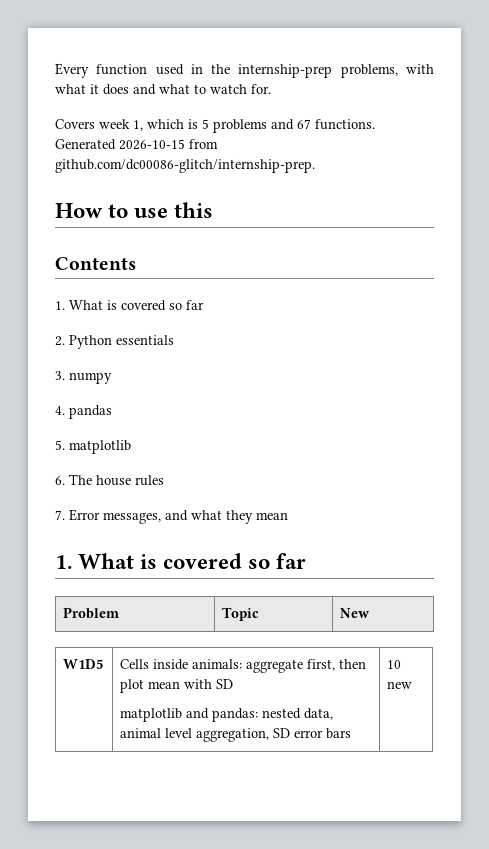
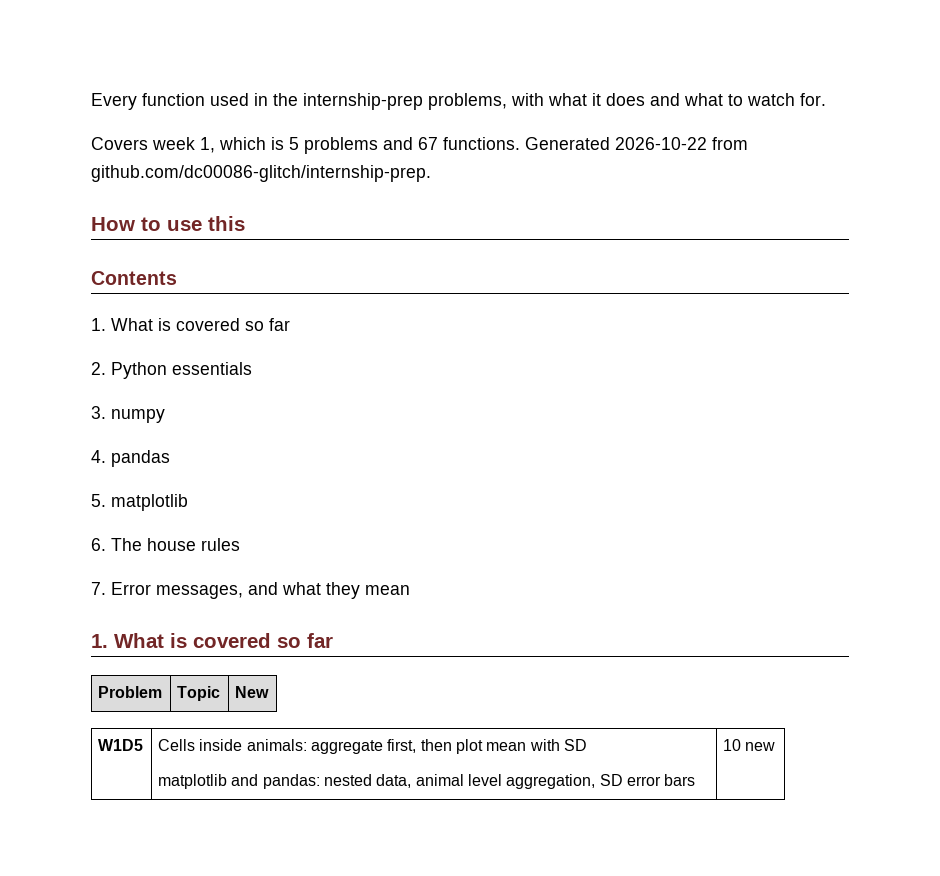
- Generated 2026-10-15 from github.com/dc00086-glitch/internship-prep.
+ Generated 2026-10-22 from github.com/dc00086-glitch/internship-prep.

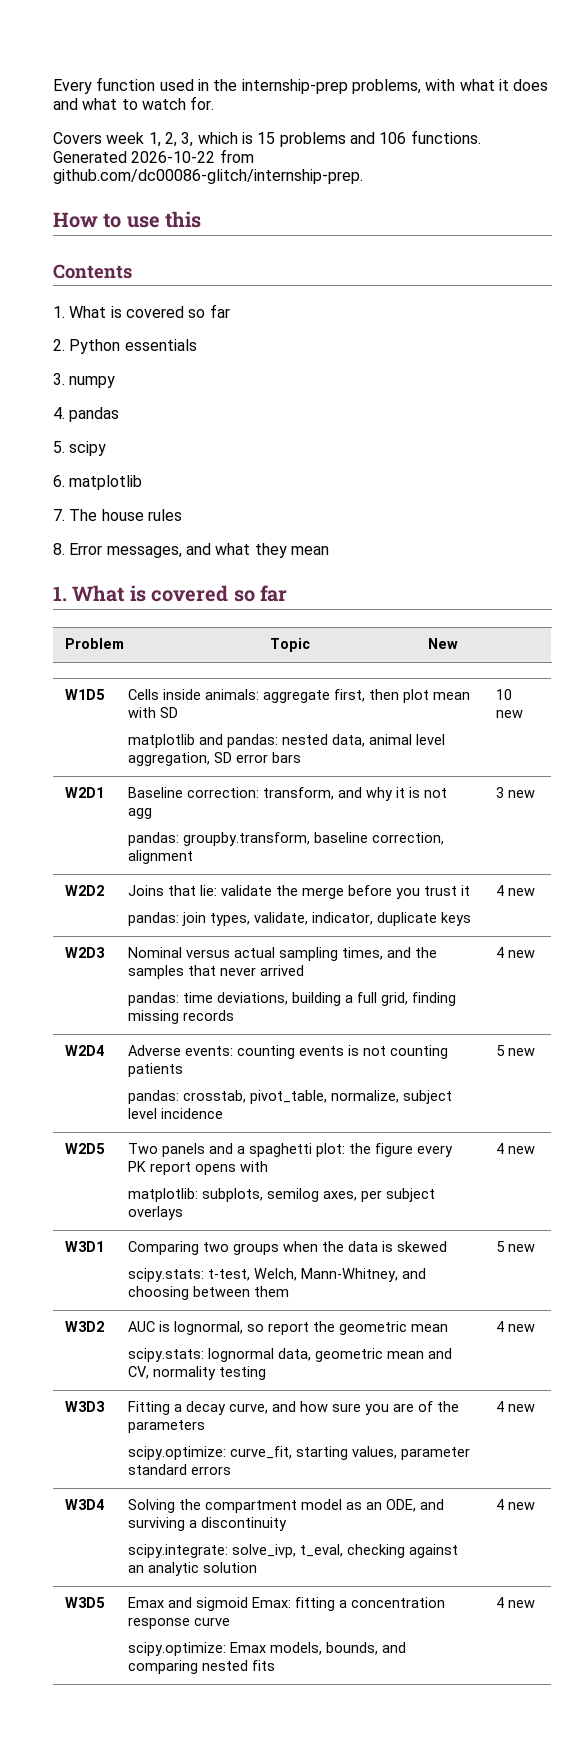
- Covers week 1, which is 5 problems and 67 functions.
+ Covers week 1, 2, 3, which is 15 problems and 106 functions.
- 5. matplotlib
+ 5. scipy
+ 6. matplotlib
- 6. The house rules
+ 7. The house rules
- 7. Error messages, and what they mean
+ 8. Error messages, and what they mean
+ W2D1 | Baseline correction: transform, and why it is not agg
+ pandas: groupby.transform, baseline correction, alignment | 3 new
+ W2D2 | Joins that lie: validate the merge before you trust it
+ pandas: join types, validate, indicator, duplicate keys | 4 new
+ W2D3 | Nominal versus actual sampling times, and the samples that never arrived
+ pandas: time deviations, building a full grid, finding missing records | 4 new
+ W2D4 | Adverse events: counting events is not counting patients
+ pandas: crosstab, pivot_table, normalize, subject level incidence | 5 new
+ W2D5 | Two panels and a spaghetti plot: the figure every PK report opens with
+ matplotlib: subplots, semilog axes, per subject overlays | 4 new
+ W3D1 | Comparing two groups when the data is skewed
+ scipy.stats: t-test, Welch, Mann-Whitney, and choosing between them | 5 new
+ W3D2 | AUC is lognormal, so report the geometric mean
+ scipy.stats: lognormal data, geometric mean and CV, normality testing | 4 new
+ W3D3 | Fitting a decay curve, and how sure you are of the parameters
+ scipy.optimize: curve_fit, starting values, parameter standard errors | 4 new
+ W3D4 | Solving the compartment model as an ODE, and surviving a discontinuity
+ scipy.integrate: solve_ivp, t_eval, checking against an analytic solution | 4 new
+ W3D5 | Emax and sigmoid Emax: fitting a concentration response curve
+ scipy.optimize: Emax models, bounds, and comparing nested fits | 4 new

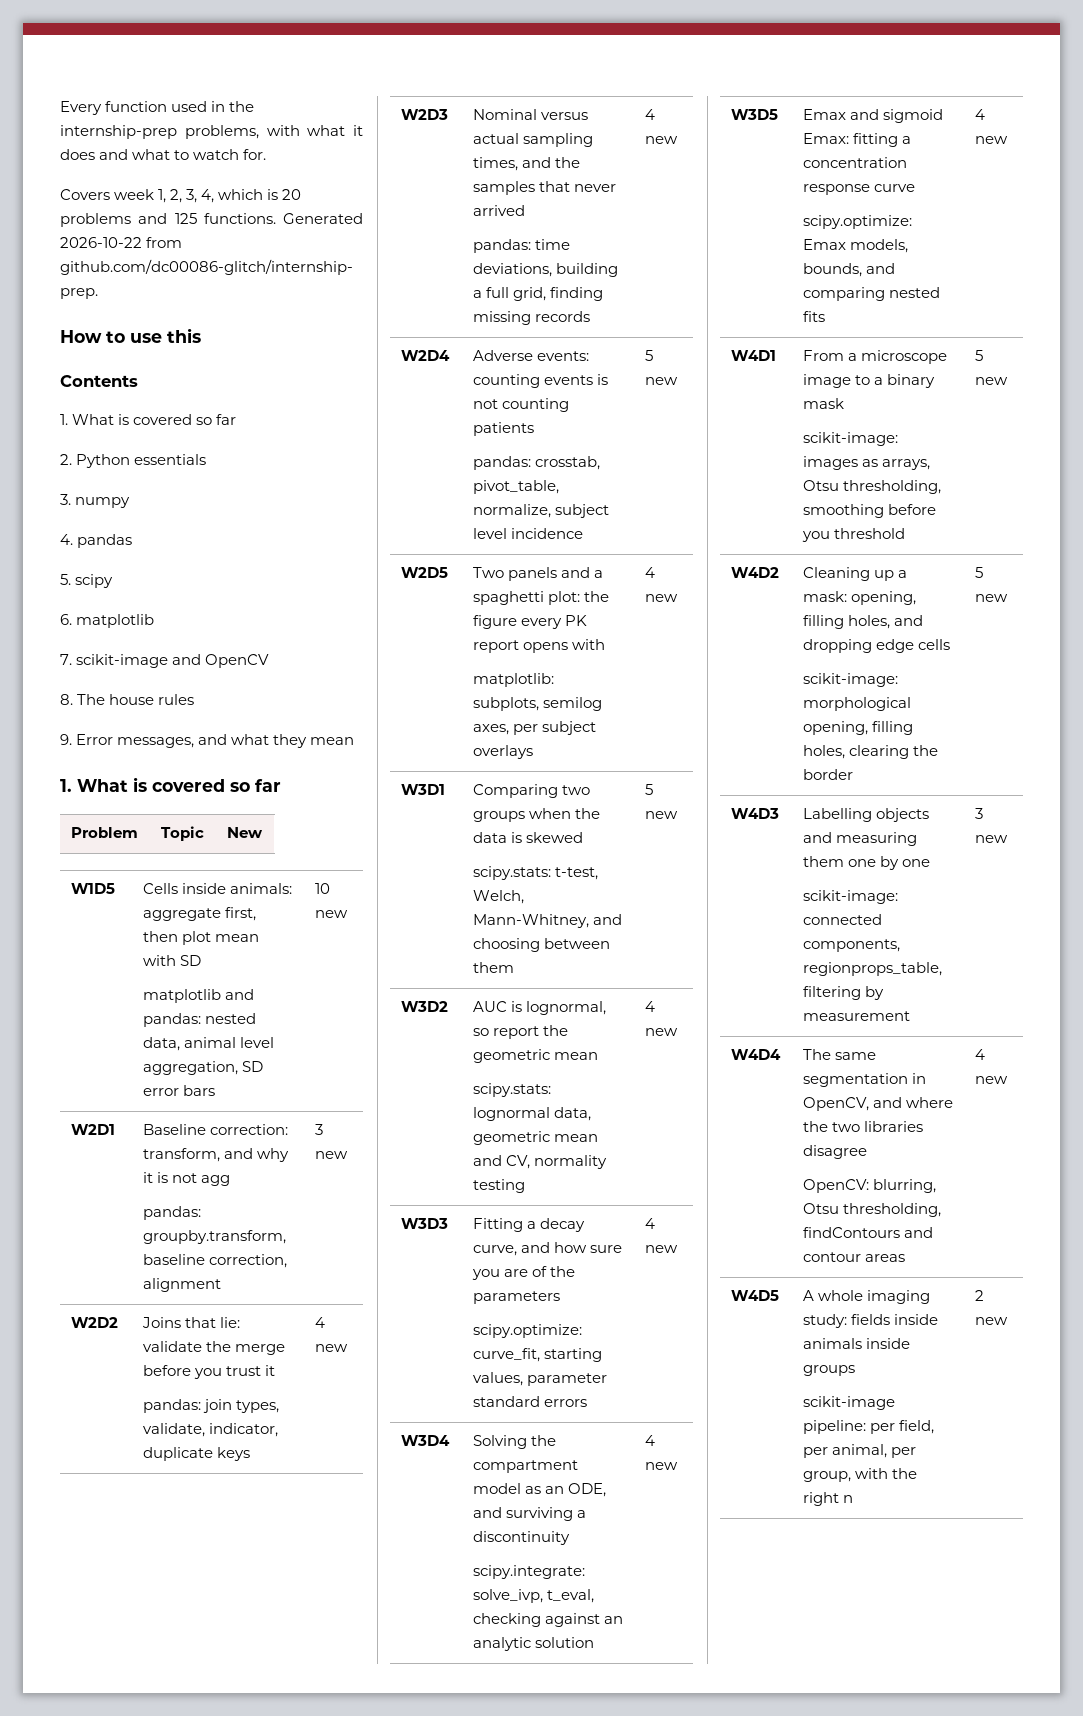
- Covers week 1, 2, 3, which is 15 problems and 106 functions.
+ Covers week 1, 2, 3, 4, which is 20 problems and 125 functions.
- 7. The house rules
+ 7. scikit-image and OpenCV
+ 8. The house rules
- 8. Error messages, and what they mean
+ 9. Error messages, and what they mean
+ W4D1 | From a microscope image to a binary mask
+ scikit-image: images as arrays, Otsu thresholding, smoothing before you threshold | 5 new
+ W4D2 | Cleaning up a mask: opening, filling holes, and dropping edge cells
+ scikit-image: morphological opening, filling holes, clearing the border | 5 new
+ W4D3 | Labelling objects and measuring them one by one
+ scikit-image: connected components, regionprops_table, filtering by measurement | 3 new
+ W4D4 | The same segmentation in OpenCV, and where the two libraries disagree
+ OpenCV: blurring, Otsu thresholding, findContours and contour areas | 4 new
+ W4D5 | A whole imaging study: fields inside animals inside groups
+ scikit-image pipeline: per field, per animal, per group, with the right n | 2 new

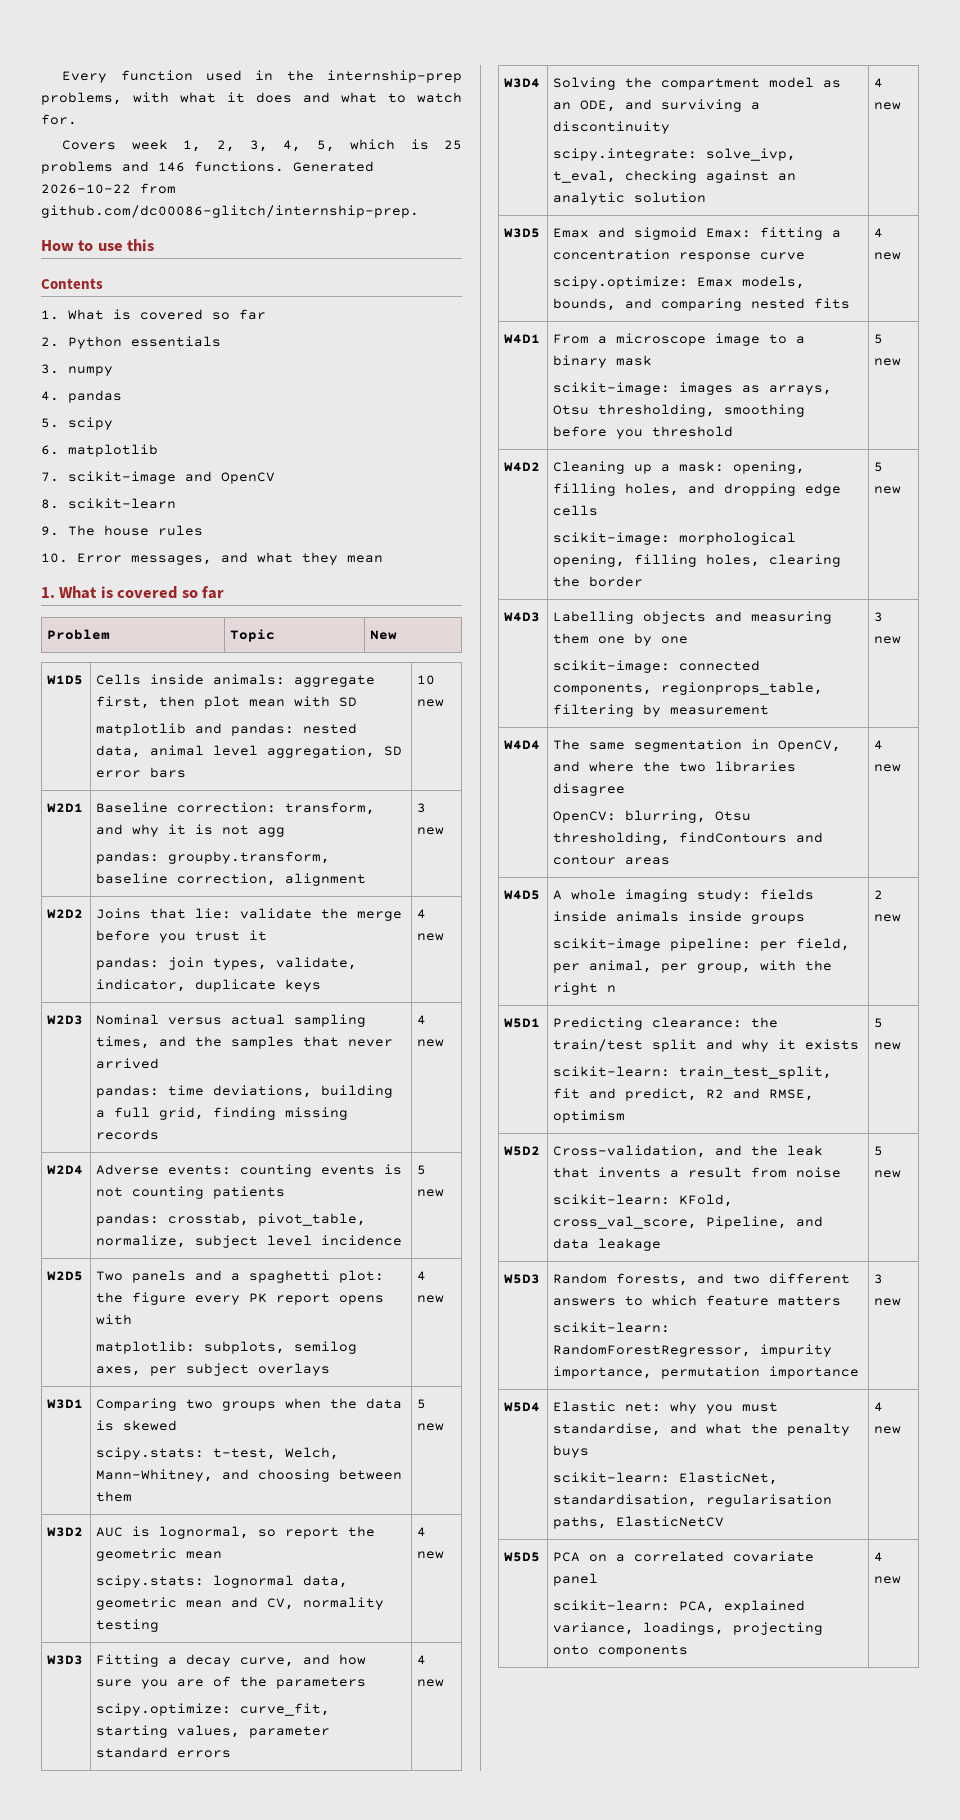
- Covers week 1, 2, 3, 4, which is 20 problems and 125 functions.
+ Covers week 1, 2, 3, 4, 5, which is 25 problems and 146 functions.
- 8. The house rules
+ 8. scikit-learn
+ 9. The house rules
- 9. Error messages, and what they mean
+ 10. Error messages, and what they mean
+ W5D1 | Predicting clearance: the train/test split and why it exists
+ scikit-learn: train_test_split, fit and predict, R2 and RMSE, optimism | 5 new
+ W5D2 | Cross-validation, and the leak that invents a result from noise
+ scikit-learn: KFold, cross_val_score, Pipeline, and data leakage | 5 new
+ W5D3 | Random forests, and two different answers to which feature matters
+ scikit-learn: RandomForestRegressor, impurity importance, permutation importance | 3 new
+ W5D4 | Elastic net: why you must standardise, and what the penalty buys
+ scikit-learn: ElasticNet, standardisation, regularisation paths, ElasticNetCV | 4 new
+ W5D5 | PCA on a correlated covariate panel
+ scikit-learn: PCA, explained variance, loadings, projecting onto components | 4 new

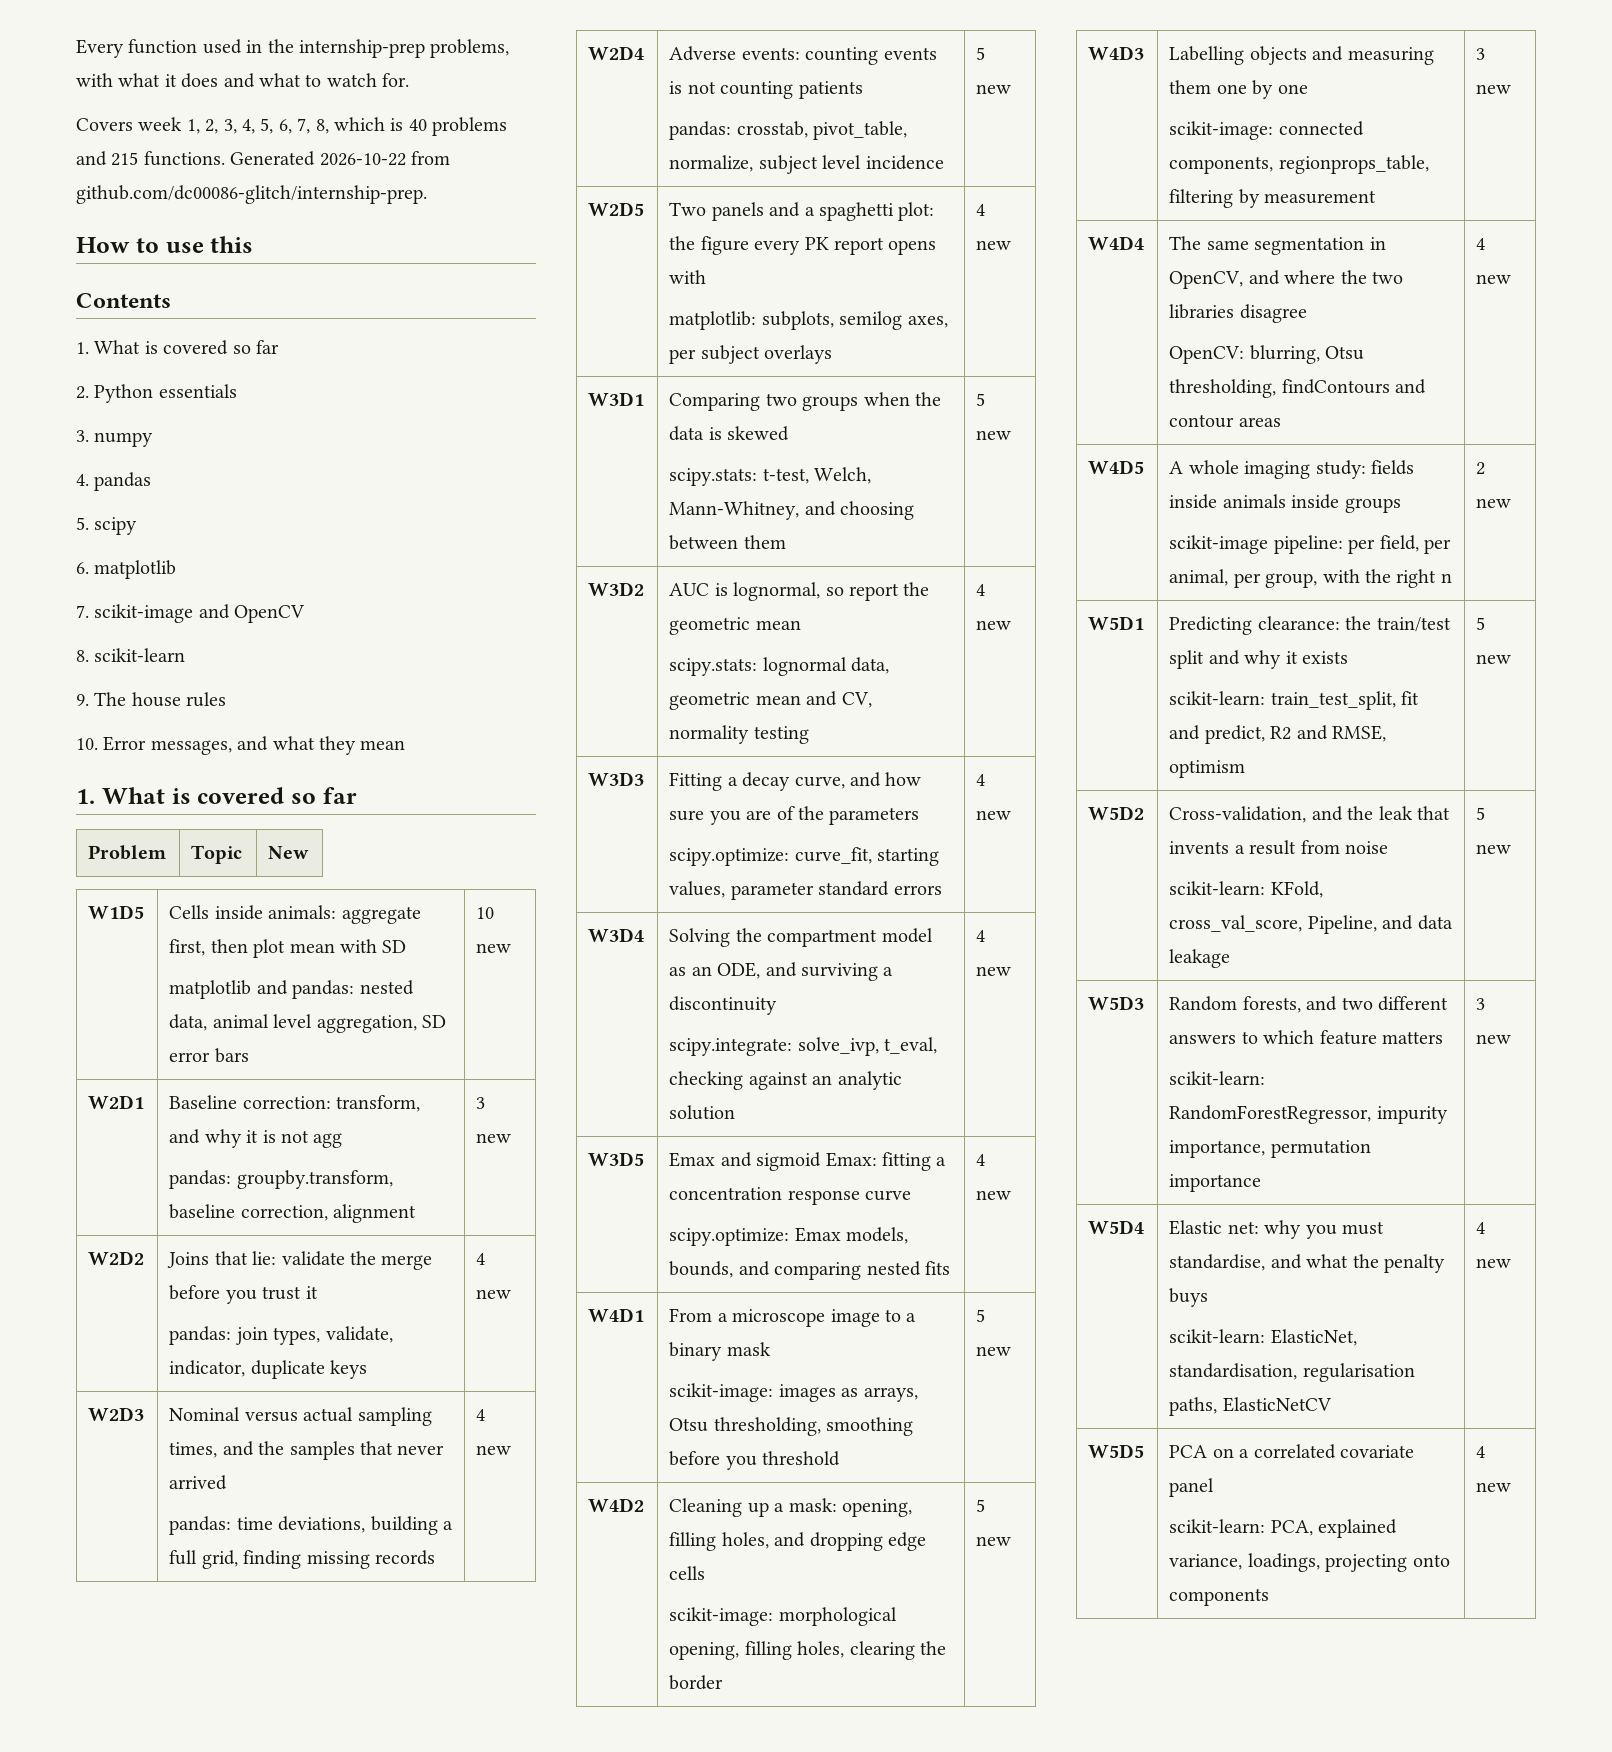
- Covers week 1, 2, 3, 4, 5, which is 25 problems and 146 functions.
+ Covers week 1, 2, 3, 4, 5, 6, 7, 8, which is 40 problems and 215 functions.

